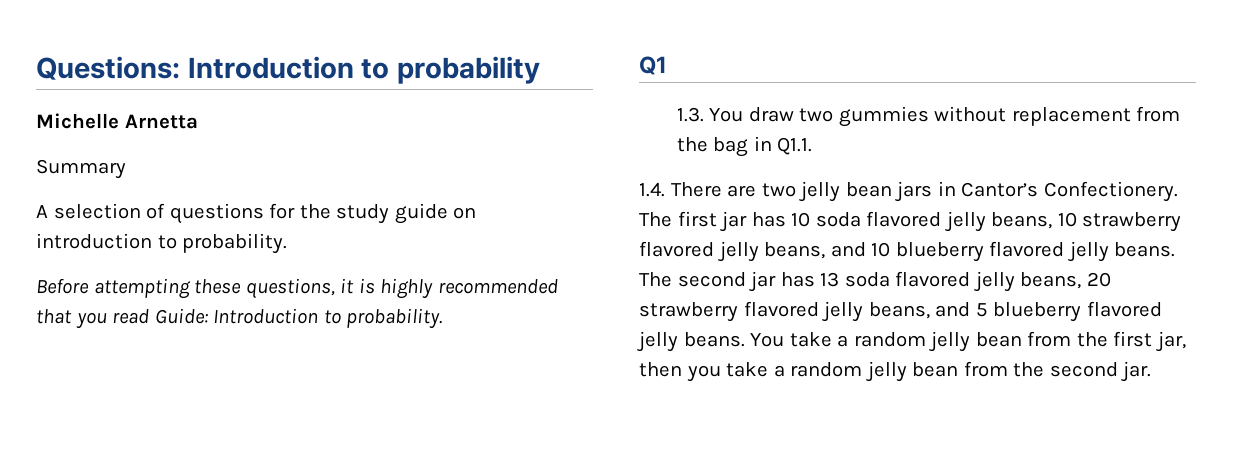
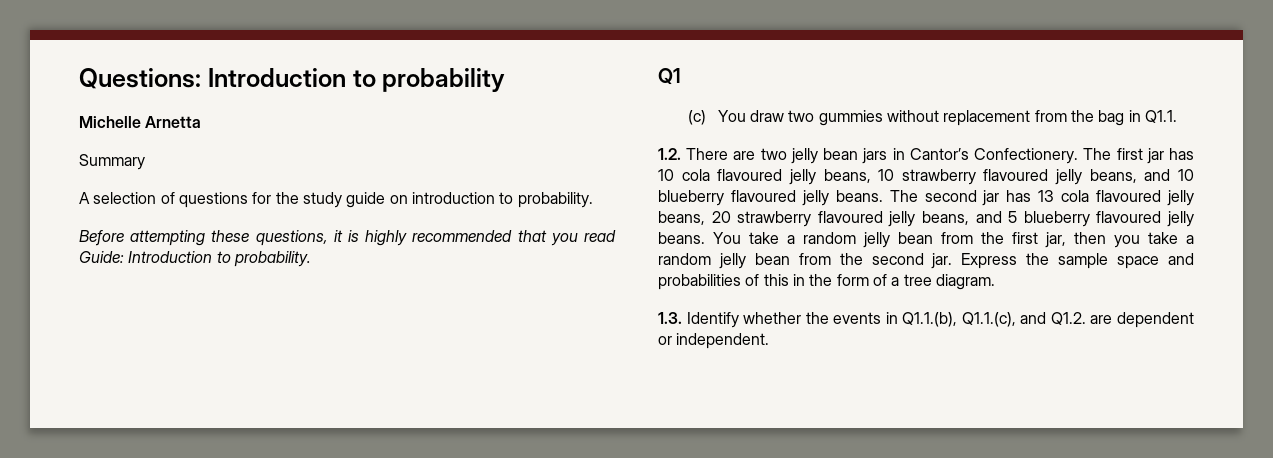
- 1.3. You draw two gummies without replacement from the bag in Q1.1.
+ (c) You draw two gummies without replacement from the bag in Q1.1.
- 1.4. There are two jelly bean jars in Cantor’s Confectionery.
+ 1.2. There are two jelly bean jars in Cantor’s Confectionery.
- The first jar has 10 soda flavored jelly beans, 10 strawberry flavored jelly beans, and 10 blueberry flavored jelly beans.
+ The first jar has 10 cola flavoured jelly beans, 10 strawberry flavoured jelly beans, and 10 blueberry flavoured jelly beans.
- The second jar has 13 soda flavored jelly beans, 20 strawberry flavored jelly beans, and 5 blueberry flavored jelly beans.
+ The second jar has 13 cola flavoured jelly beans, 20 strawberry flavoured jelly beans, and 5 blueberry flavoured jelly beans.
+ Express the sample space and probabilities of this in the form of a tree diagram.
+ 1.3. Identify whether the events in Q1.1.(b), Q1.1.(c), and Q1.2. are dependent or independent.

